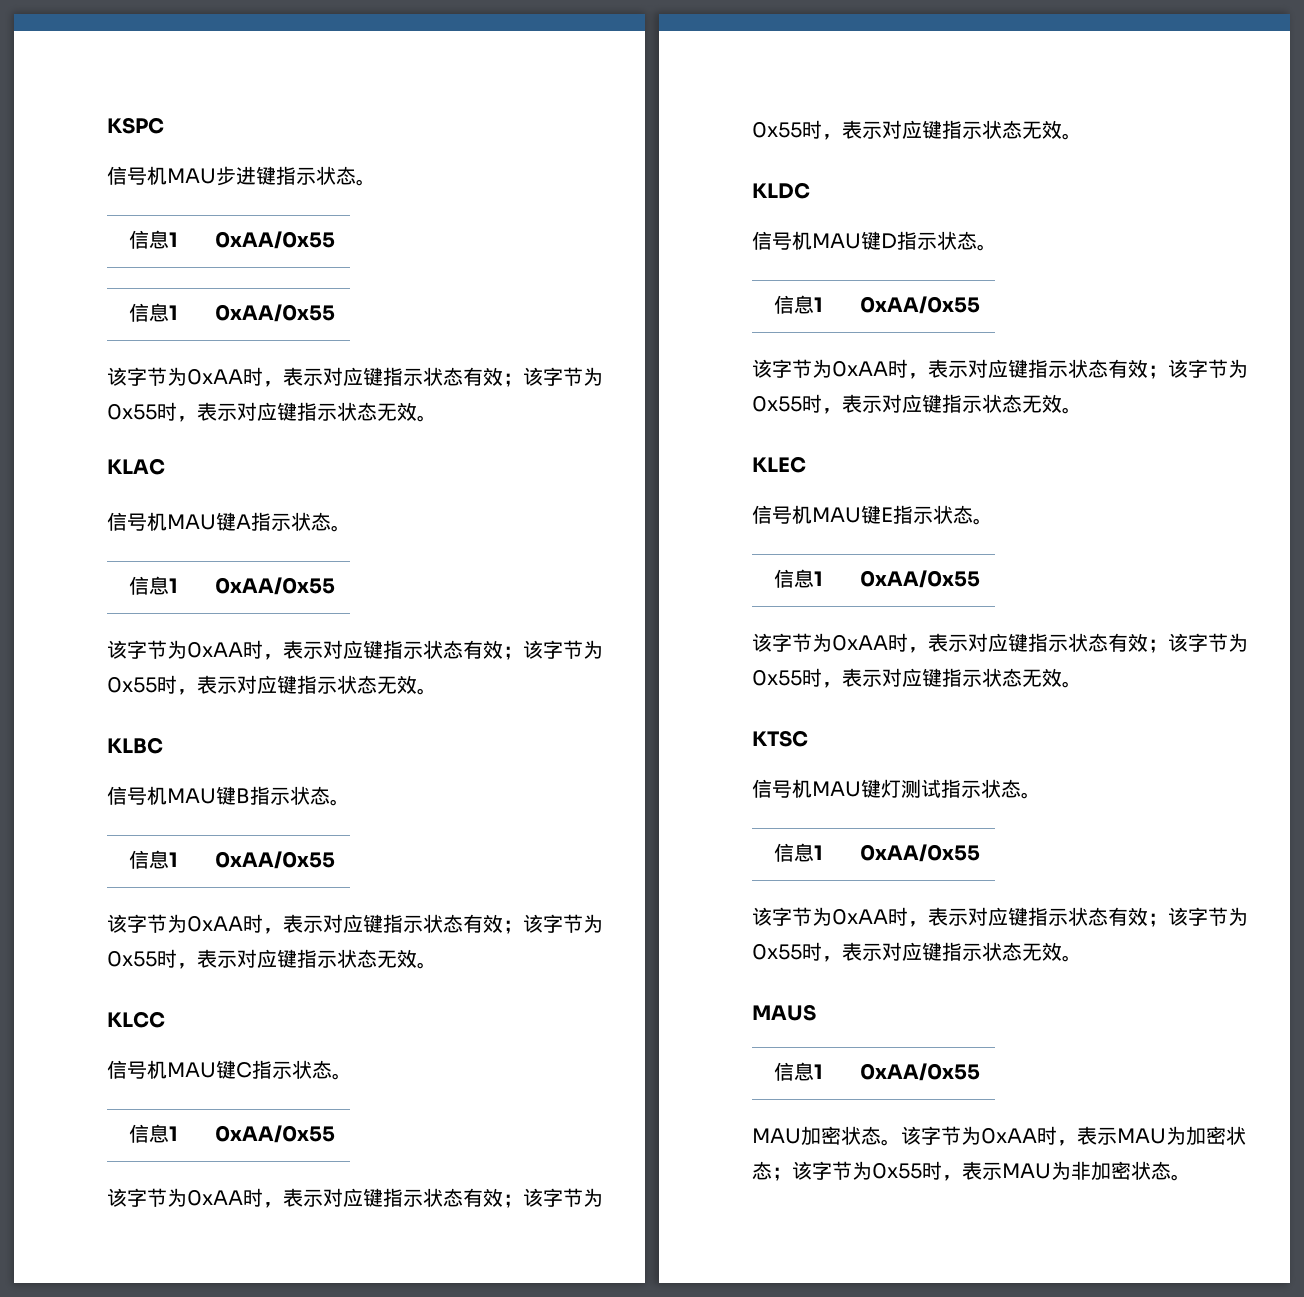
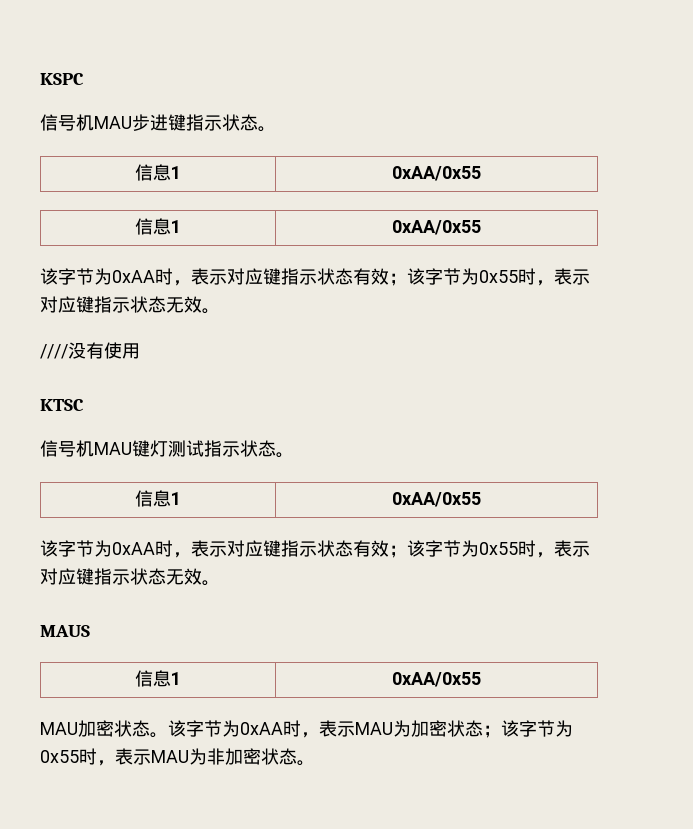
- KLAC
- 信号机MAU键A指示状态。
- 信息1 | 0xAA/0x55
- 该字节为0xAA时，表示对应键指示状态有效；该字节为0x55时，表示对应键指示状态无效。
- KLBC
- 信号机MAU键B指示状态。
- 信息1 | 0xAA/0x55
- 该字节为0xAA时，表示对应键指示状态有效；该字节为0x55时，表示对应键指示状态无效。
- KLCC
- 信号机MAU键C指示状态。
- 信息1 | 0xAA/0x55
- 该字节为0xAA时，表示对应键指示状态有效；该字节为0x55时，表示对应键指示状态无效。
- KLDC
- 信号机MAU键D指示状态。
- 信息1 | 0xAA/0x55
- 该字节为0xAA时，表示对应键指示状态有效；该字节为0x55时，表示对应键指示状态无效。
- KLEC
- 信号机MAU键E指示状态。
- 信息1 | 0xAA/0x55
- 该字节为0xAA时，表示对应键指示状态有效；该字节为0x55时，表示对应键指示状态无效。
+ ////没有使用

